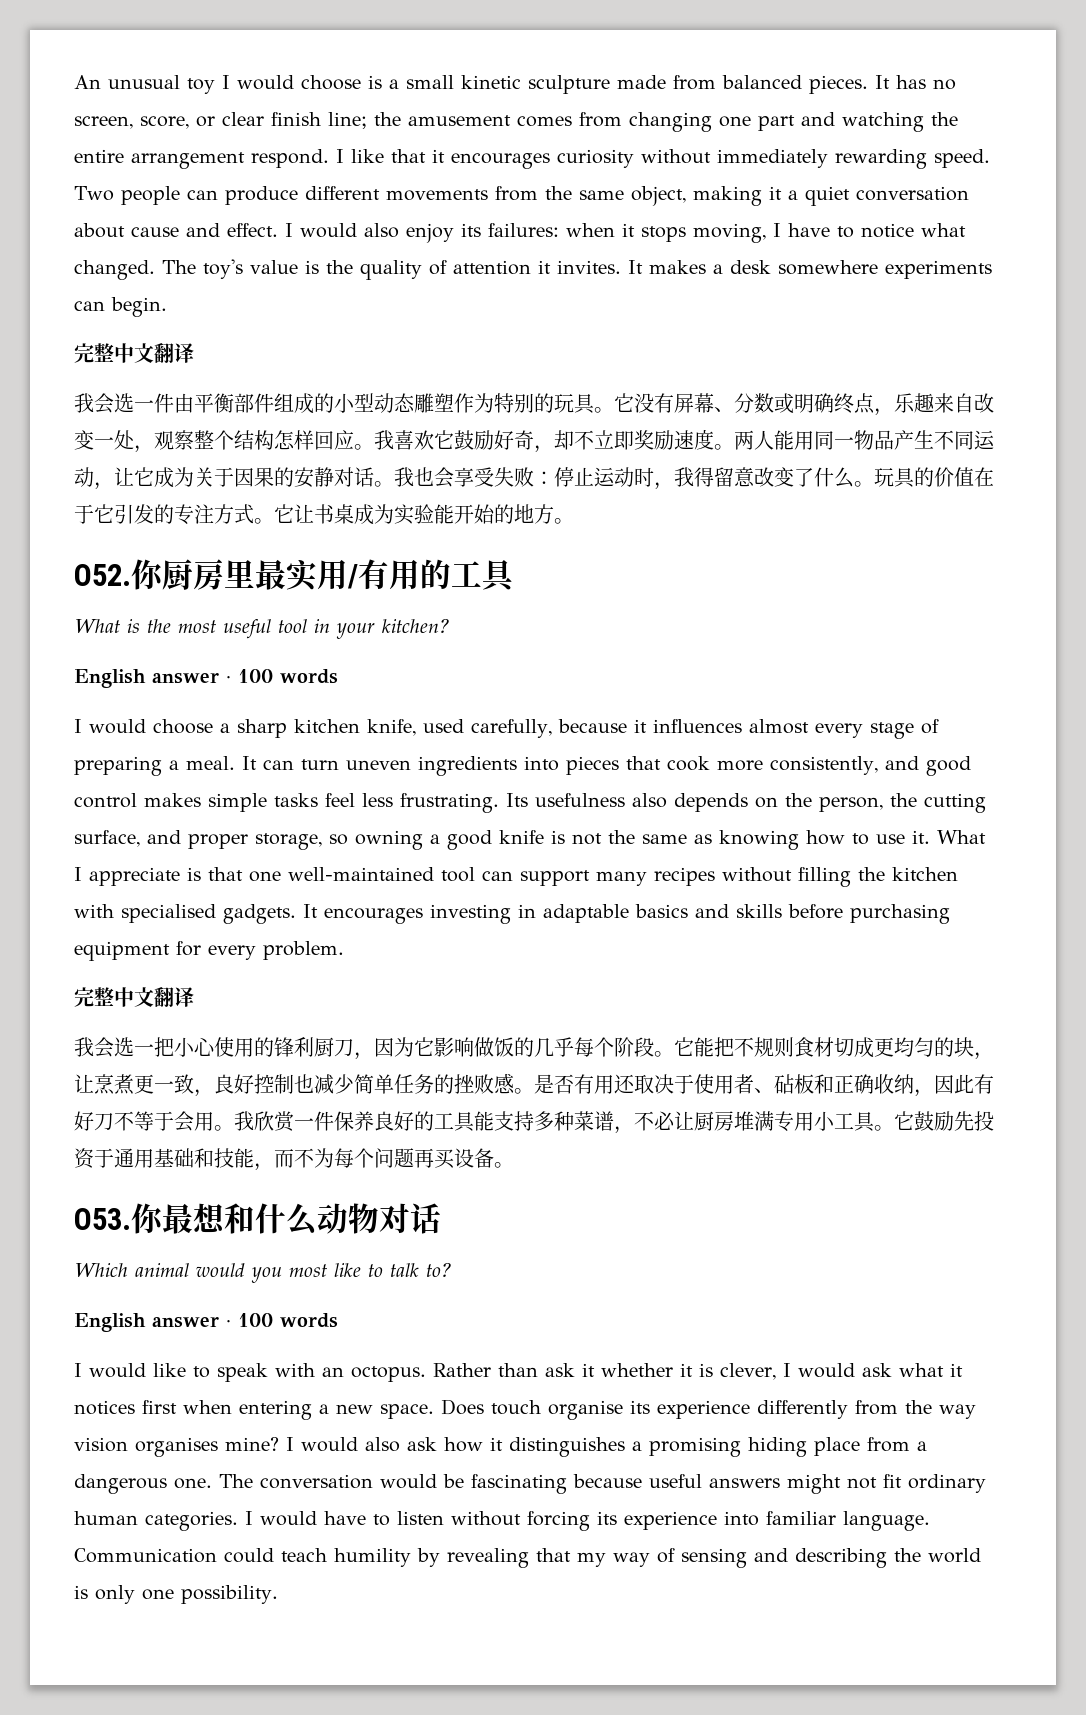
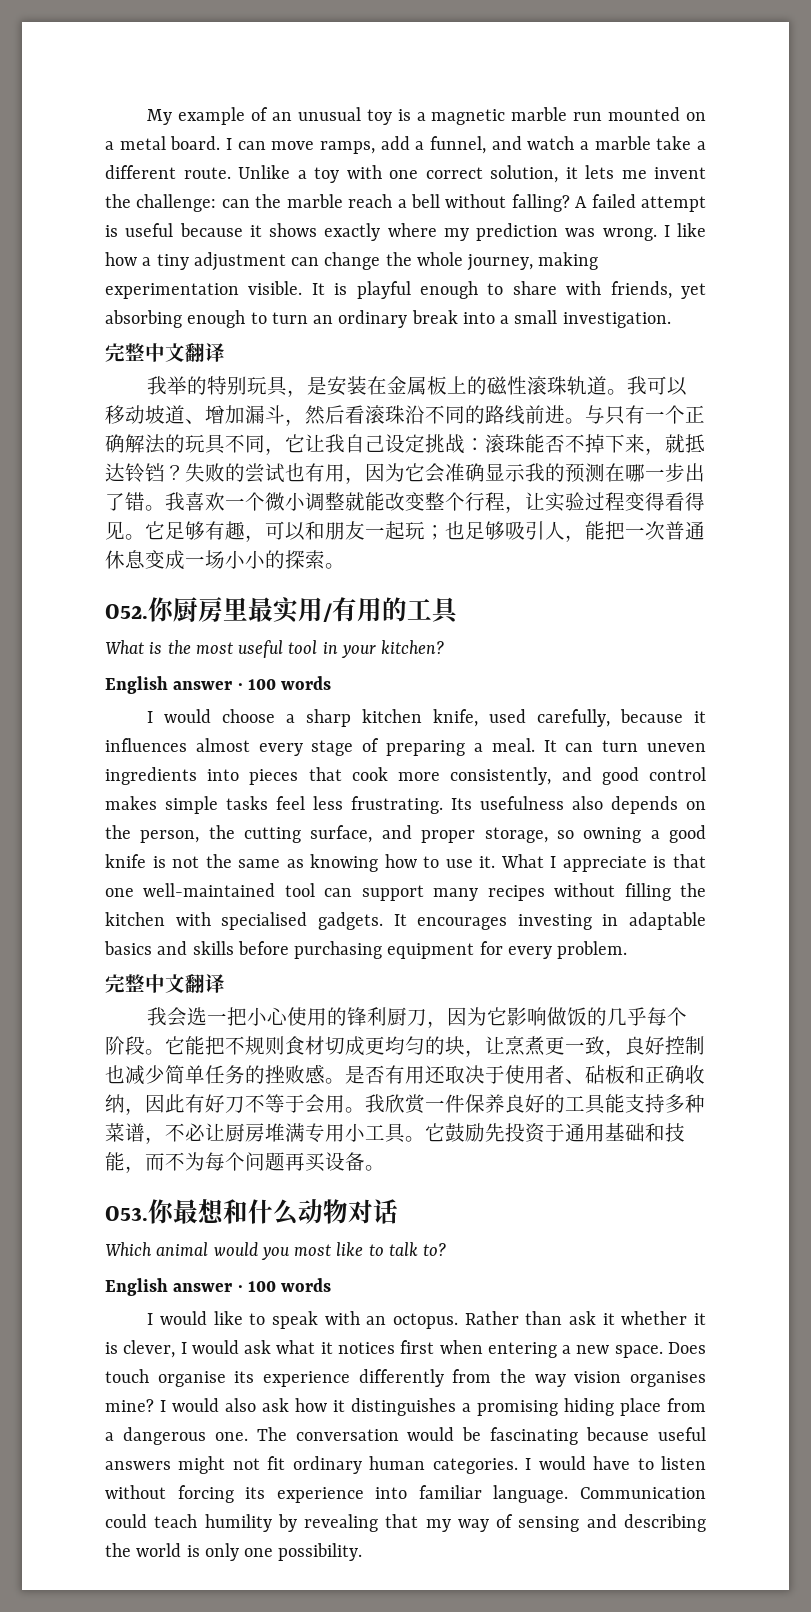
- An unusual toy I would choose is a small kinetic sculpture made from balanced pieces. It has no screen, score, or clear finish line; the amusement comes from changing one part and watching the entire arrangement respond. I like that it encourages curiosity without immediately rewarding speed. Two people can produce different movements from the same object, making it a quiet conversation about cause and effect. I would also enjoy its failures: when it stops moving, I have to notice what changed. The toy's value is the quality of attention it invites. It makes a desk somewhere experiments can begin.
+ My example of an unusual toy is a magnetic marble run mounted on a metal board. I can move ramps, add a funnel, and watch a marble take a different route. Unlike a toy with one correct solution, it lets me invent the challenge: can the marble reach a bell without falling? A failed attempt is useful because it shows exactly where my prediction was wrong. I like how a tiny adjustment can change the whole journey, making experimentation visible. It is playful enough to share with friends, yet absorbing enough to turn an ordinary break into a small investigation.
  完整中文翻译
- 我会选一件由平衡部件组成的小型动态雕塑作为特别的玩具。它没有屏幕、分数或明确终点，乐趣来自改变一处，观察整个结构怎样回应。我喜欢它鼓励好奇，却不立即奖励速度。两人能用同一物品产生不同运动，让它成为关于因果的安静对话。我也会享受失败：停止运动时，我得留意改变了什么。玩具的价值在于它引发的专注方式。它让书桌成为实验能开始的地方。
+ 我举的特别玩具，是安装在金属板上的磁性滚珠轨道。我可以移动坡道、增加漏斗，然后看滚珠沿不同的路线前进。与只有一个正确解法的玩具不同，它让我自己设定挑战：滚珠能否不掉下来，就抵达铃铛？失败的尝试也有用，因为它会准确显示我的预测在哪一步出了错。我喜欢一个微小调整就能改变整个行程，让实验过程变得看得见。它足够有趣，可以和朋友一起玩；也足够吸引人，能把一次普通休息变成一场小小的探索。

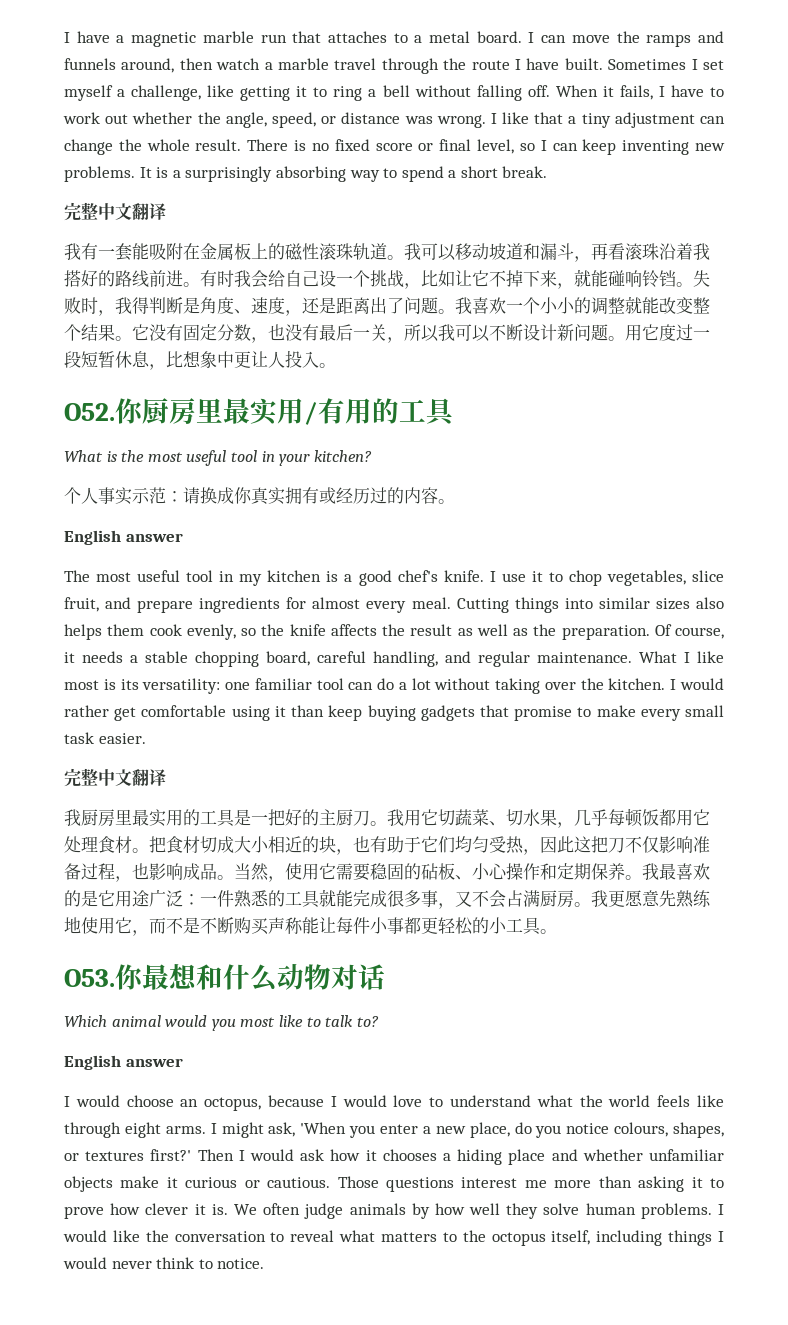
- My example of an unusual toy is a magnetic marble run mounted on a metal board.
+ I have a magnetic marble run that attaches to a metal board.
- I can move ramps, add a funnel, and watch a marble take a different route. Unlike a toy with one correct solution, it lets me invent the challenge: can the marble reach a bell without falling? A failed attempt is useful because it shows exactly where my prediction was wrong.
+ I can move the ramps and funnels around, then watch a marble travel through the route I have built. Sometimes I set myself a challenge, like getting it to ring a bell without falling off. When it fails, I have to work out whether the angle, speed, or distance was wrong.
- I like how a tiny adjustment can change the whole journey, making experimentation visible. It is playful enough to share with friends, yet absorbing enough to turn an ordinary break into a small investigation.
+ I like that a tiny adjustment can change the whole result. There is no fixed score or final level, so I can keep inventing new problems. It is a surprisingly absorbing way to spend a short break.
  完整中文翻译
- 我举的特别玩具，是安装在金属板上的磁性滚珠轨道。
+ 我有一套能吸附在金属板上的磁性滚珠轨道。
- 我可以移动坡道、增加漏斗，然后看滚珠沿不同的路线前进。与只有一个正确解法的玩具不同，它让我自己设定挑战：滚珠能否不掉下来，就抵达铃铛？失败的尝试也有用，因为它会准确显示我的预测在哪一步出了错。
+ 我可以移动坡道和漏斗，再看滚珠沿着我搭好的路线前进。有时我会给自己设一个挑战，比如让它不掉下来，就能碰响铃铛。失败时，我得判断是角度、速度，还是距离出了问题。
- 我喜欢一个微小调整就能改变整个行程，让实验过程变得看得见。它足够有趣，可以和朋友一起玩；也足够吸引人，能把一次普通休息变成一场小小的探索。
+ 我喜欢一个小小的调整就能改变整个结果。它没有固定分数，也没有最后一关，所以我可以不断设计新问题。用它度过一段短暂休息，比想象中更让人投入。
  What is the most useful tool in your kitchen?
- English answer · 100 words
- I would choose a sharp kitchen knife, used carefully, because it influences almost every stage of preparing a meal. It can turn uneven ingredients into pieces that cook more consistently, and good control makes simple tasks feel less frustrating. Its usefulness also depends on the person, the cutting surface, and proper storage, so owning a good knife is not the same as knowing how to use it. What I appreciate is that one well-maintained tool can support many recipes without filling the kitchen with specialised gadgets. It encourages investing in adaptable basics and skills before purchasing equipment for every problem.
+ 个人事实示范：请换成你真实拥有或经历过的内容。
+ English answer
+ The most useful tool in my kitchen is a good chef's knife. I use it to chop vegetables, slice fruit, and prepare ingredients for almost every meal. Cutting things into similar sizes also helps them cook evenly, so the knife affects the result as well as the preparation. Of course, it needs a stable chopping board, careful handling, and regular maintenance. What I like most is its versatility: one familiar tool can do a lot without taking over the kitchen. I would rather get comfortable using it than keep buying gadgets that promise to make every small task easier.
  完整中文翻译
- 我会选一把小心使用的锋利厨刀，因为它影响做饭的几乎每个阶段。它能把不规则食材切成更均匀的块，让烹煮更一致，良好控制也减少简单任务的挫败感。是否有用还取决于使用者、砧板和正确收纳，因此有好刀不等于会用。我欣赏一件保养良好的工具能支持多种菜谱，不必让厨房堆满专用小工具。它鼓励先投资于通用基础和技能，而不为每个问题再买设备。
+ 我厨房里最实用的工具是一把好的主厨刀。我用它切蔬菜、切水果，几乎每顿饭都用它处理食材。把食材切成大小相近的块，也有助于它们均匀受热，因此这把刀不仅影响准备过程，也影响成品。当然，使用它需要稳固的砧板、小心操作和定期保养。我最喜欢的是它用途广泛：一件熟悉的工具就能完成很多事，又不会占满厨房。我更愿意先熟练地使用它，而不是不断购买声称能让每件小事都更轻松的小工具。
  Which animal would you most like to talk to?
- English answer · 100 words
- I would like to speak with an octopus. Rather than ask it whether it is clever, I would ask what it notices first when entering a new space. Does touch organise its experience differently from the way vision organises mine? I would also ask how it distinguishes a promising hiding place from a dangerous one. The conversation would be fascinating because useful answers might not fit ordinary human categories. I would have to listen without forcing its experience into familiar language. Communication could teach humility by revealing that my way of sensing and describing the world is only one possibility.
+ English answer
+ I would choose an octopus, because I would love to understand what the world feels like through eight arms. I might ask, 'When you enter a new place, do you notice colours, shapes, or textures first?' Then I would ask how it chooses a hiding place and whether unfamiliar objects make it curious or cautious. Those questions interest me more than asking it to prove how clever it is. We often judge animals by how well they solve human problems. I would like the conversation to reveal what matters to the octopus itself, including things I would never think to notice.

